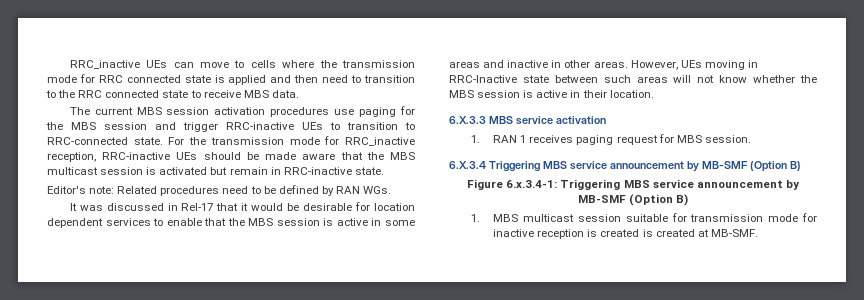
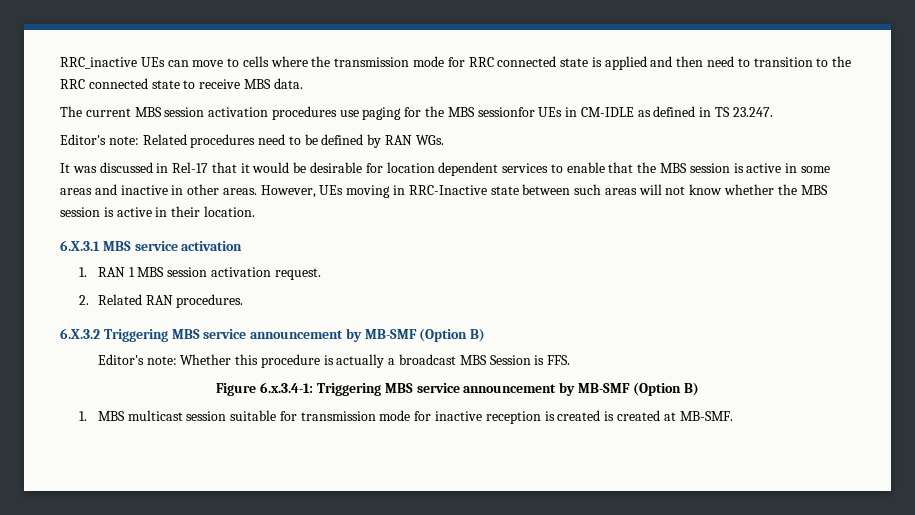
- The current MBS session activation procedures use paging for the MBS session and trigger RRC-inactive UEs to transition to RRC-connected state. For the transmission mode for RRC_inactive reception, RRC-inactive UEs should be made aware that the MBS multicast session is activated but remain in RRC-inactive state.
+ The current MBS session activation procedures use paging for the MBS sessionfor UEs in CM-IDLE as defined in TS 23.247.
- 6.X.3.3 MBS service activation
+ 6.X.3.1 MBS service activation
- 1. RAN 1 receives paging request for MBS session.
- 6.X.3.4 Triggering MBS service announcement by MB-SMF (Option B)
+ 1. RAN 1 MBS session activation request.
+ 2. Related RAN procedures.
+ 6.X.3.2 Triggering MBS service announcement by MB-SMF (Option B)
+ Editor's note: Whether this procedure is actually a broadcast MBS Session is FFS.

